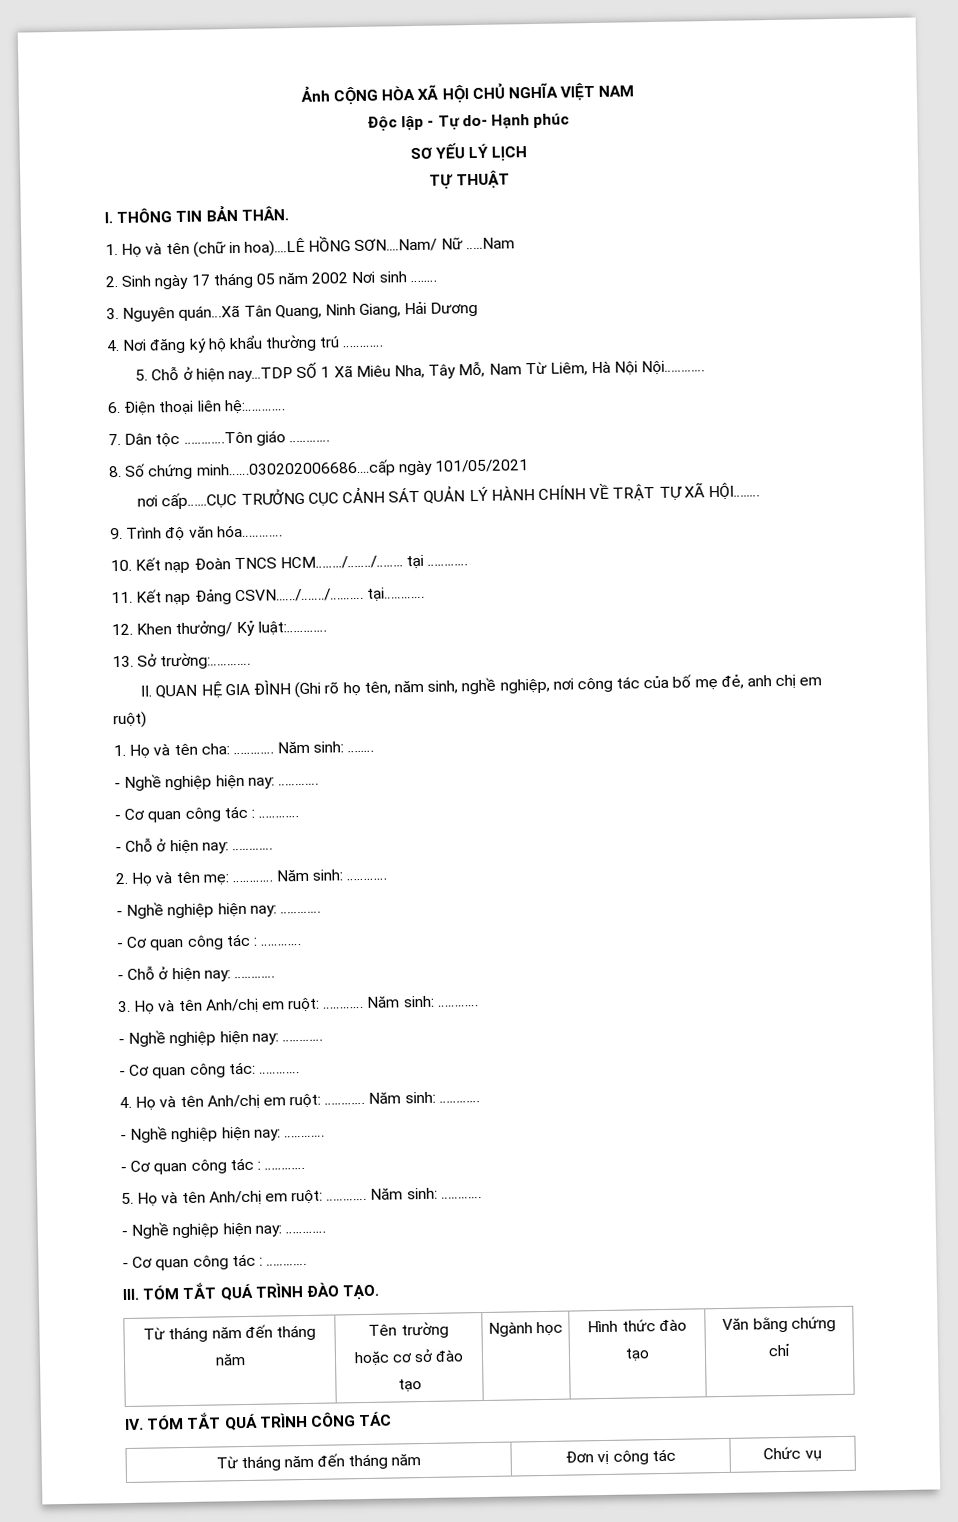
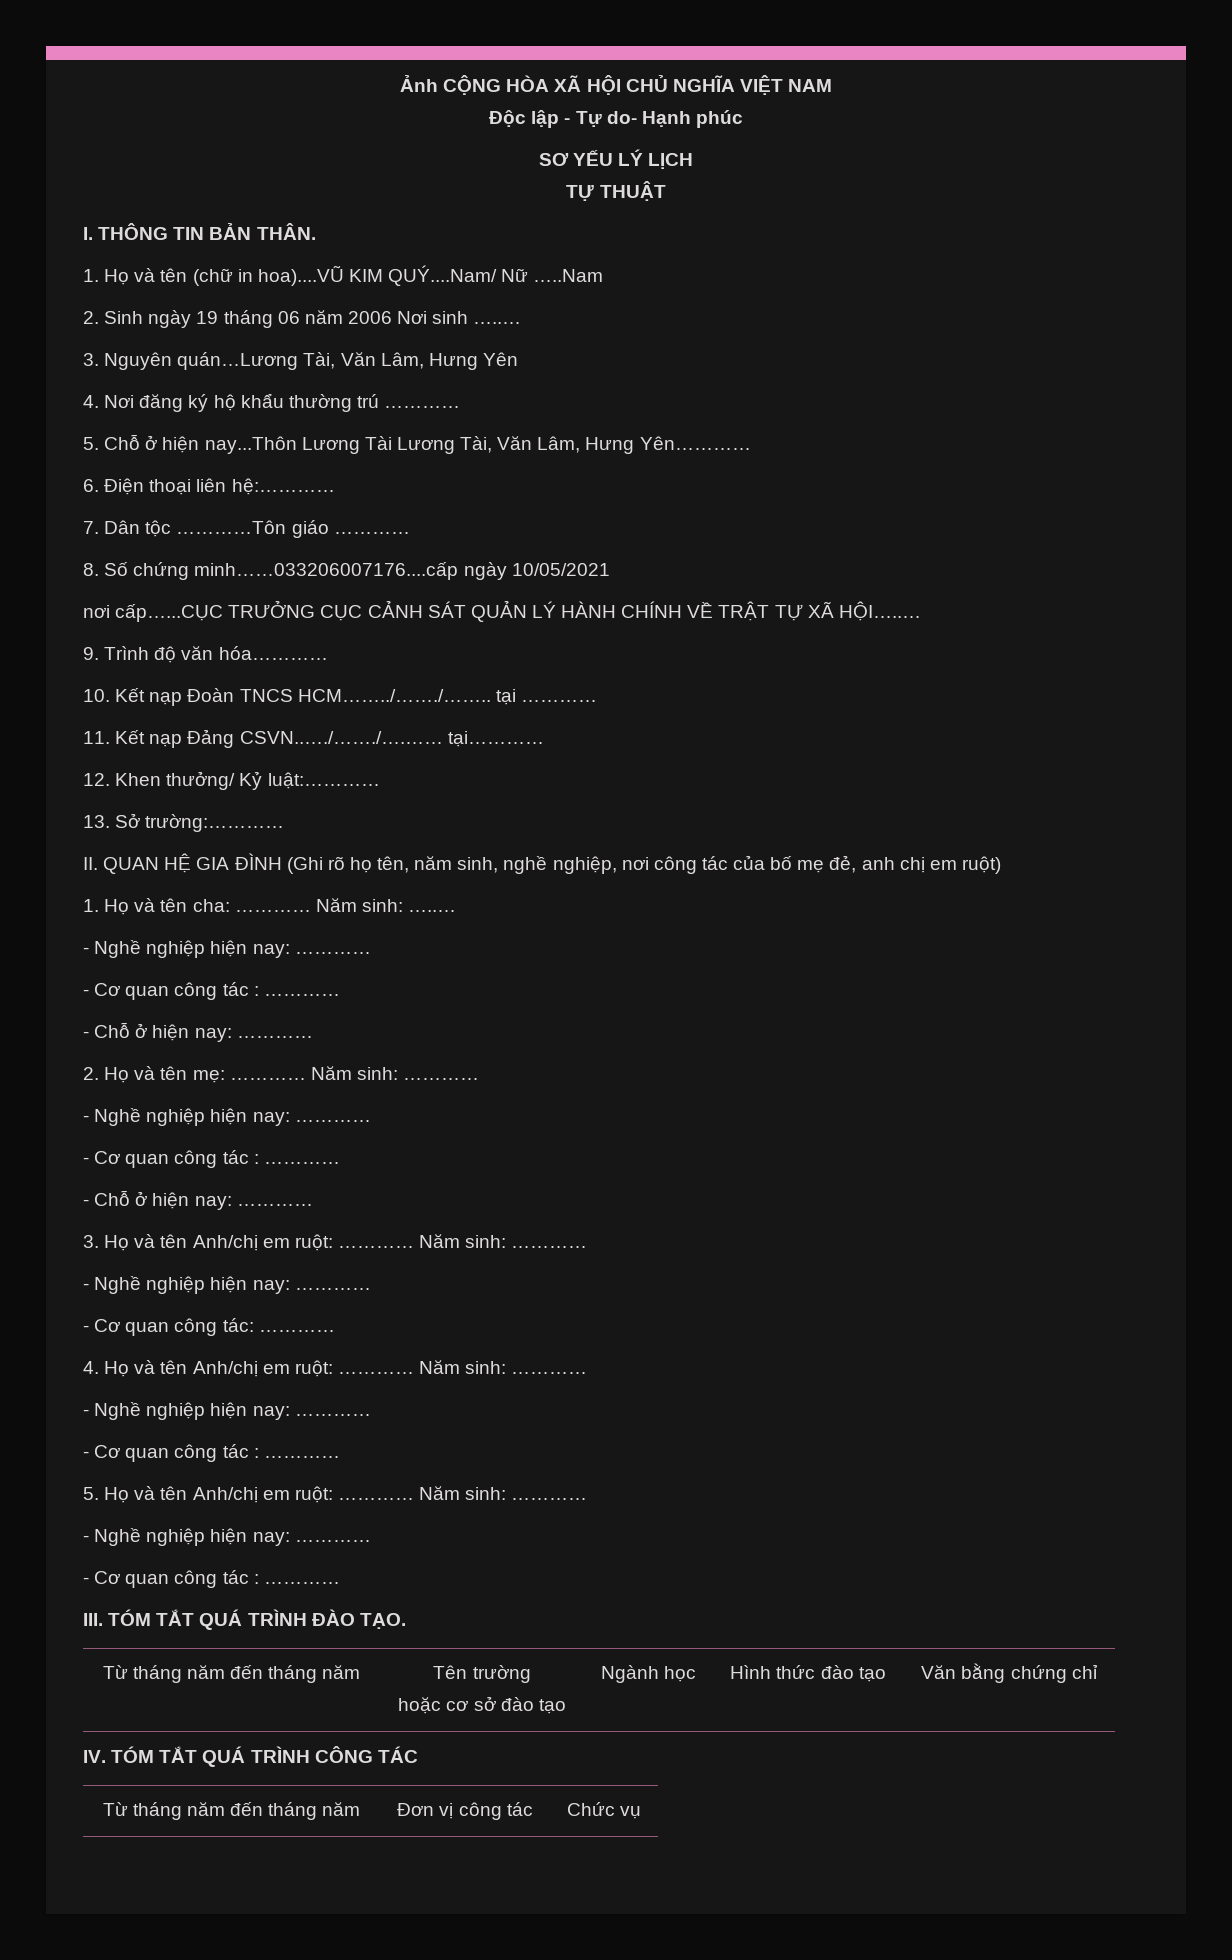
- 1. Họ và tên (chữ in hoa)....LÊ HỒNG SƠN....Nam/ Nữ …..Nam
+ 1. Họ và tên (chữ in hoa)....VŨ KIM QUÝ....Nam/ Nữ …..Nam
- 2. Sinh ngày 17 tháng 05 năm 2002 Nơi sinh …..…
+ 2. Sinh ngày 19 tháng 06 năm 2006 Nơi sinh …..…
- 3. Nguyên quán…Xã Tân Quang, Ninh Giang, Hải Dương
+ 3. Nguyên quán…Lương Tài, Văn Lâm, Hưng Yên
- 5. Chỗ ở hiện nay...TDP SỐ 1 Xã Miêu Nha, Tây Mỗ, Nam Từ Liêm, Hà Nội Nội…………
+ 5. Chỗ ở hiện nay...Thôn Lương Tài Lương Tài, Văn Lâm, Hưng Yên…………
- 8. Số chứng minh……030202006686....cấp ngày 101/05/2021
+ 8. Số chứng minh……033206007176....cấp ngày 10/05/2021

